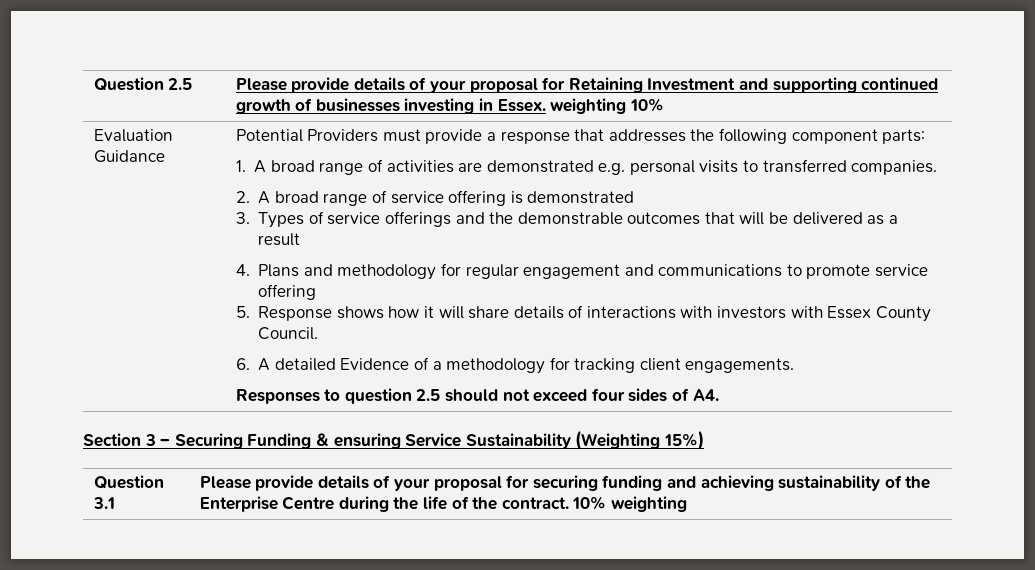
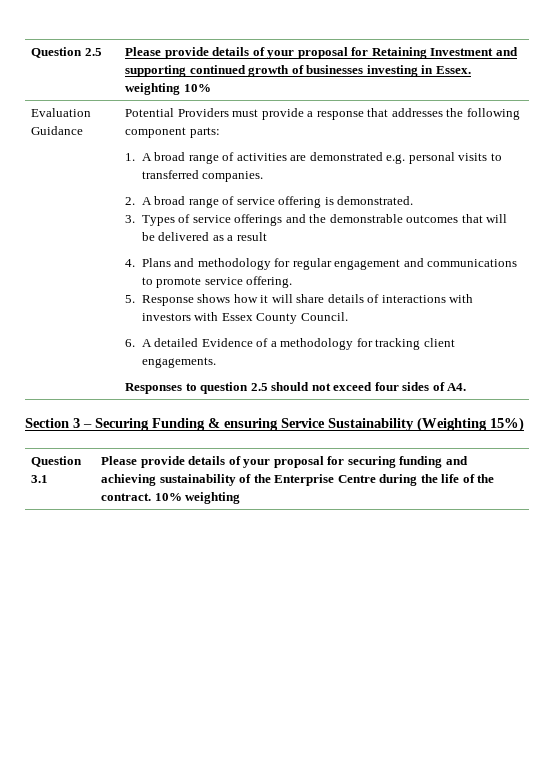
- 2. A broad range of service offering is demonstrated
+ 2. A broad range of service offering is demonstrated.
- 4. Plans and methodology for regular engagement and communications to promote service offering
+ 4. Plans and methodology for regular engagement and communications to promote service offering.

